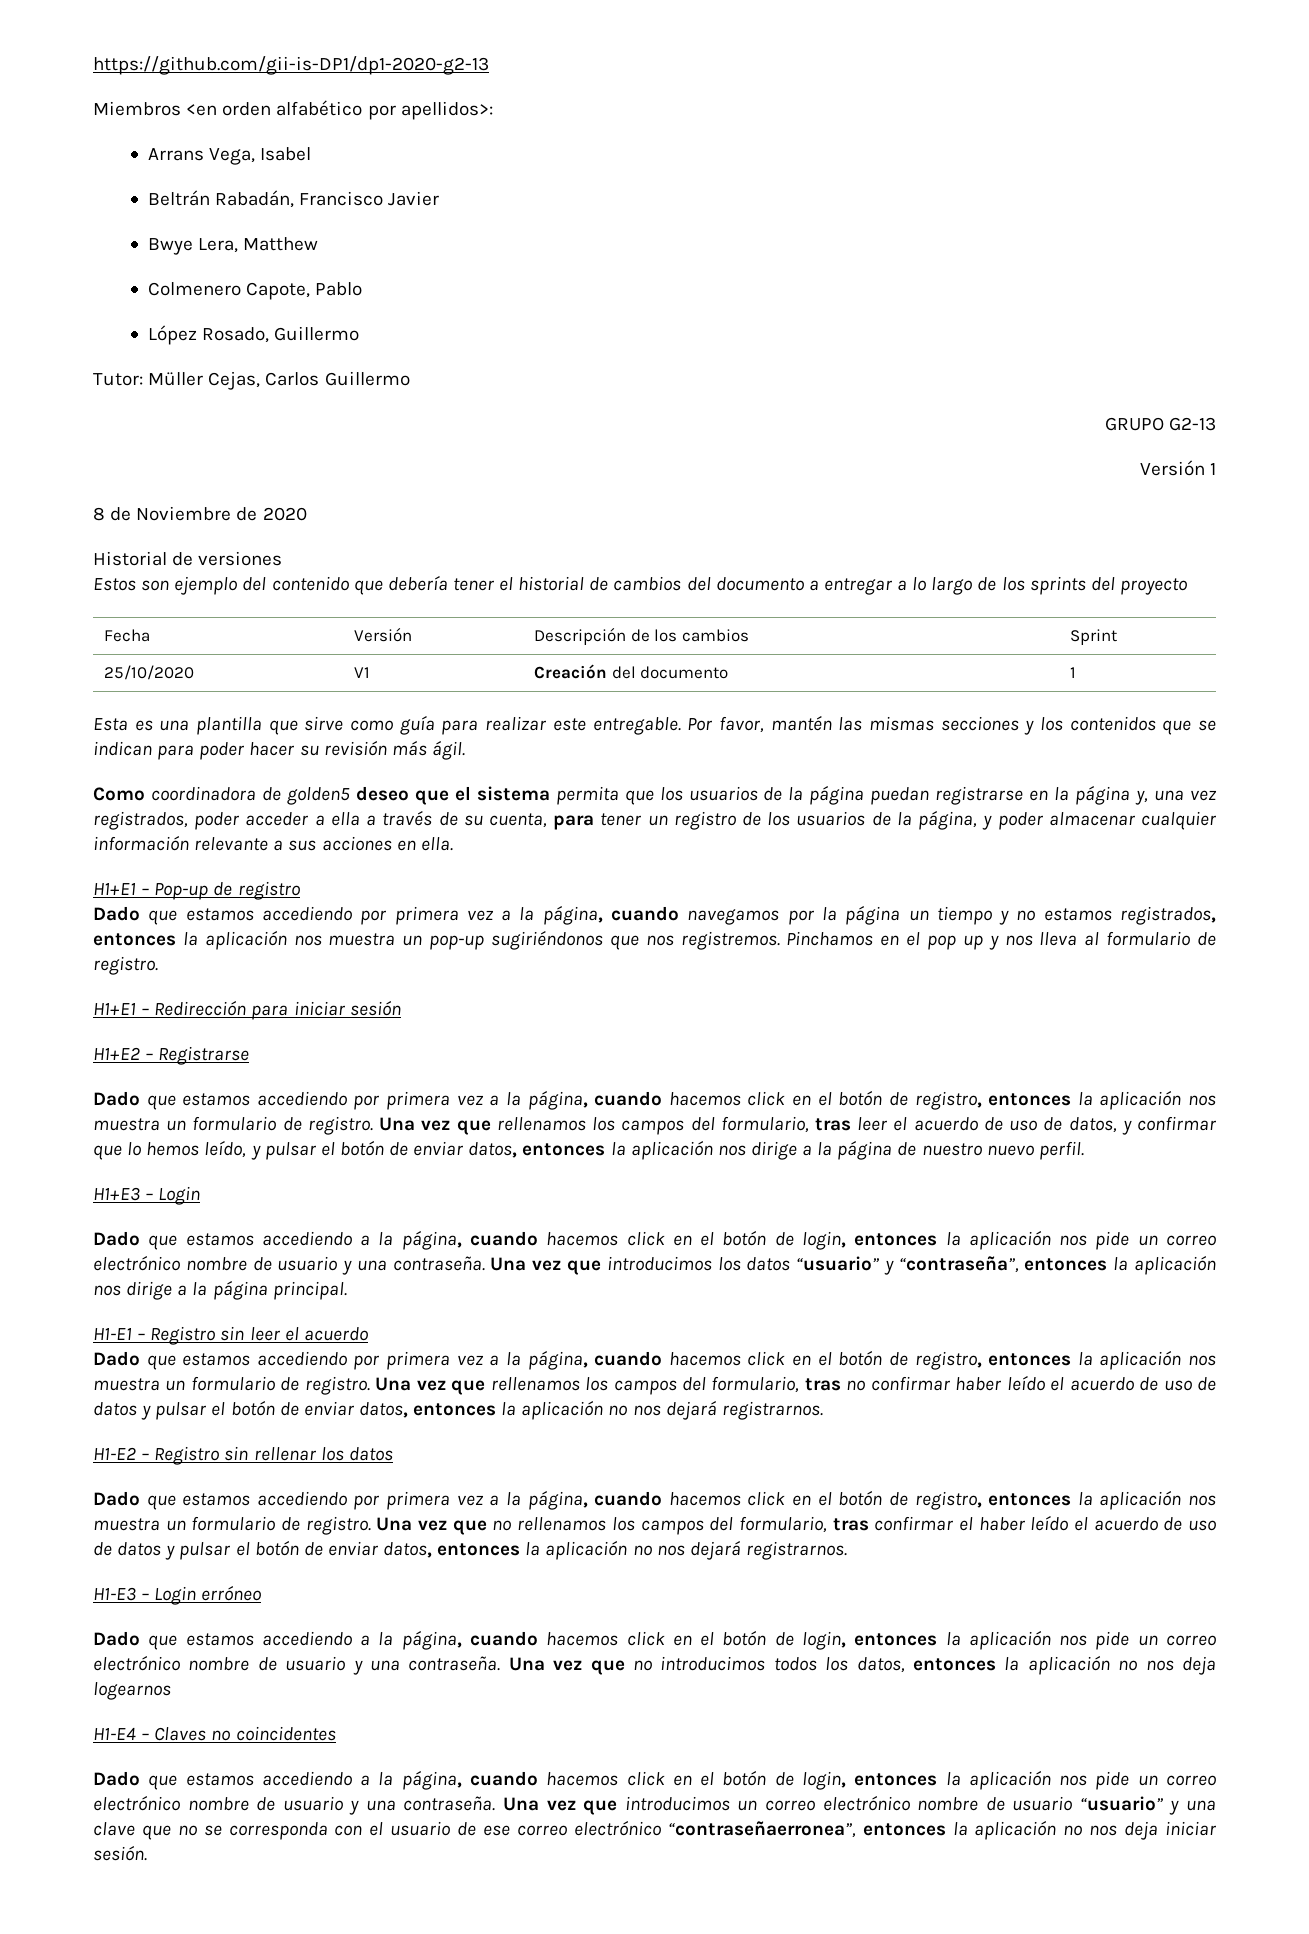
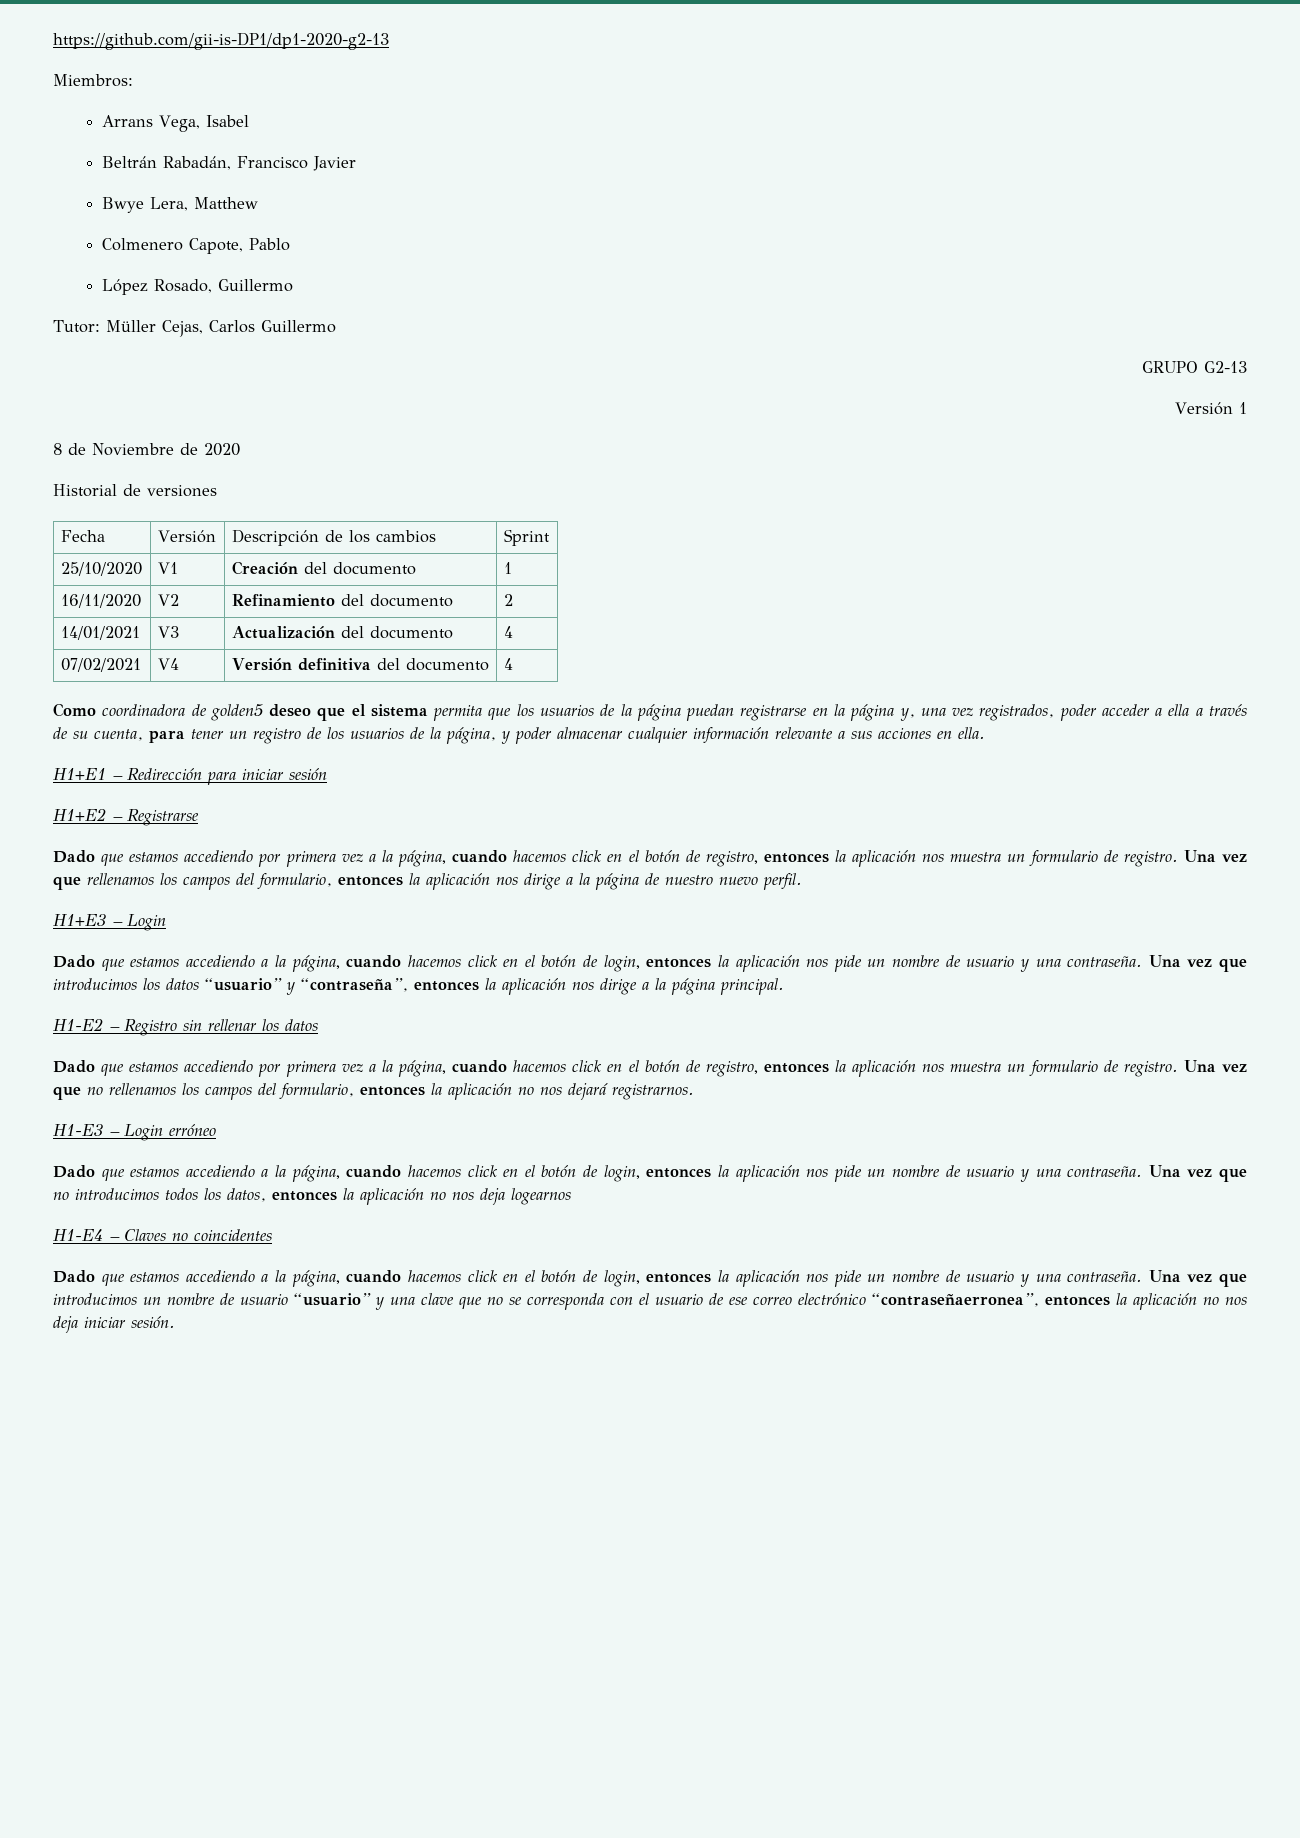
- Miembros <en orden alfabético por apellidos>:
+ Miembros:
- Estos son ejemplo del contenido que debería tener el historial de cambios del documento a entregar a lo largo de los sprints del proyecto
- Esta es una plantilla que sirve como guía para realizar este entregable. Por favor, mantén las mismas secciones y los contenidos que se indican para poder hacer su revisión más ágil.
+ 16/11/2020 | V2 | Refinamiento del documento | 2
+ 14/01/2021 | V3 | Actualización del documento | 4
+ 07/02/2021 | V4 | Versión definitiva del documento | 4
- H1+E1 – Pop-up de registro
- Dado que estamos accediendo por primera vez a la página, cuando navegamos por la página un tiempo y no estamos registrados, entonces la aplicación nos muestra un pop-up sugiriéndonos que nos registremos. Pinchamos en el pop up y nos lleva al formulario de registro.
- Una vez que rellenamos los campos del formulario, tras leer el acuerdo de uso de datos, y confirmar que lo hemos leído, y pulsar el botón de enviar datos, entonces la aplicación nos dirige a la página de nuestro nuevo perfil.
+ Una vez que rellenamos los campos del formulario, entonces la aplicación nos dirige a la página de nuestro nuevo perfil.
  H1+E3 – Login
- Dado que estamos accediendo a la página, cuando hacemos click en el botón de login, entonces la aplicación nos pide un correo electrónico nombre de usuario y una contraseña.
+ Dado que estamos accediendo a la página, cuando hacemos click en el botón de login, entonces la aplicación nos pide un nombre de usuario y una contraseña.
- H1-E1 – Registro sin leer el acuerdo
- Dado que estamos accediendo por primera vez a la página, cuando hacemos click en el botón de registro, entonces la aplicación nos muestra un formulario de registro. Una vez que rellenamos los campos del formulario, tras no confirmar haber leído el acuerdo de uso de datos y pulsar el botón de enviar datos, entonces la aplicación no nos dejará registrarnos.
- Una vez que no rellenamos los campos del formulario, tras confirmar el haber leído el acuerdo de uso de datos y pulsar el botón de enviar datos, entonces la aplicación no nos dejará registrarnos.
+ Una vez que no rellenamos los campos del formulario, entonces la aplicación no nos dejará registrarnos.
  H1-E3 – Login erróneo
- Dado que estamos accediendo a la página, cuando hacemos click en el botón de login, entonces la aplicación nos pide un correo electrónico nombre de usuario y una contraseña.
+ Dado que estamos accediendo a la página, cuando hacemos click en el botón de login, entonces la aplicación nos pide un nombre de usuario y una contraseña.
  H1-E4 – Claves no coincidentes
- Dado que estamos accediendo a la página, cuando hacemos click en el botón de login, entonces la aplicación nos pide un correo electrónico nombre de usuario y una contraseña.
+ Dado que estamos accediendo a la página, cuando hacemos click en el botón de login, entonces la aplicación nos pide un nombre de usuario y una contraseña.
- Una vez que introducimos un correo electrónico nombre de usuario “usuario” y una clave que no se corresponda con el usuario de ese correo electrónico “contraseñaerronea”, entonces la aplicación no nos deja iniciar sesión.
+ Una vez que introducimos un nombre de usuario “usuario” y una clave que no se corresponda con el usuario de ese correo electrónico “contraseñaerronea”, entonces la aplicación no nos deja iniciar sesión.

